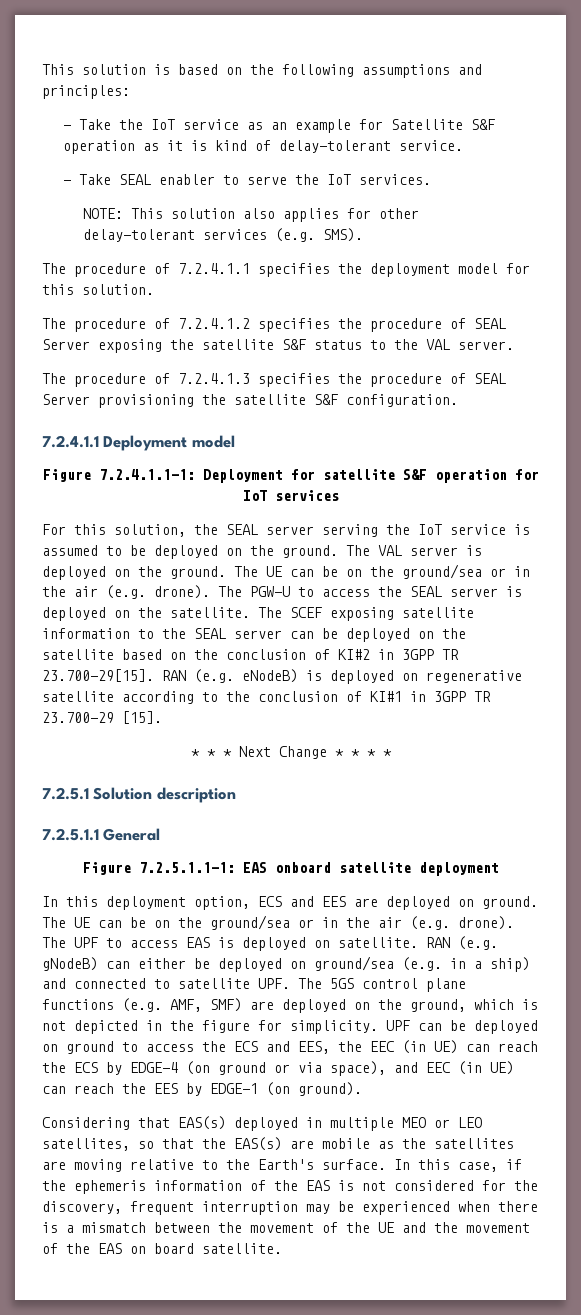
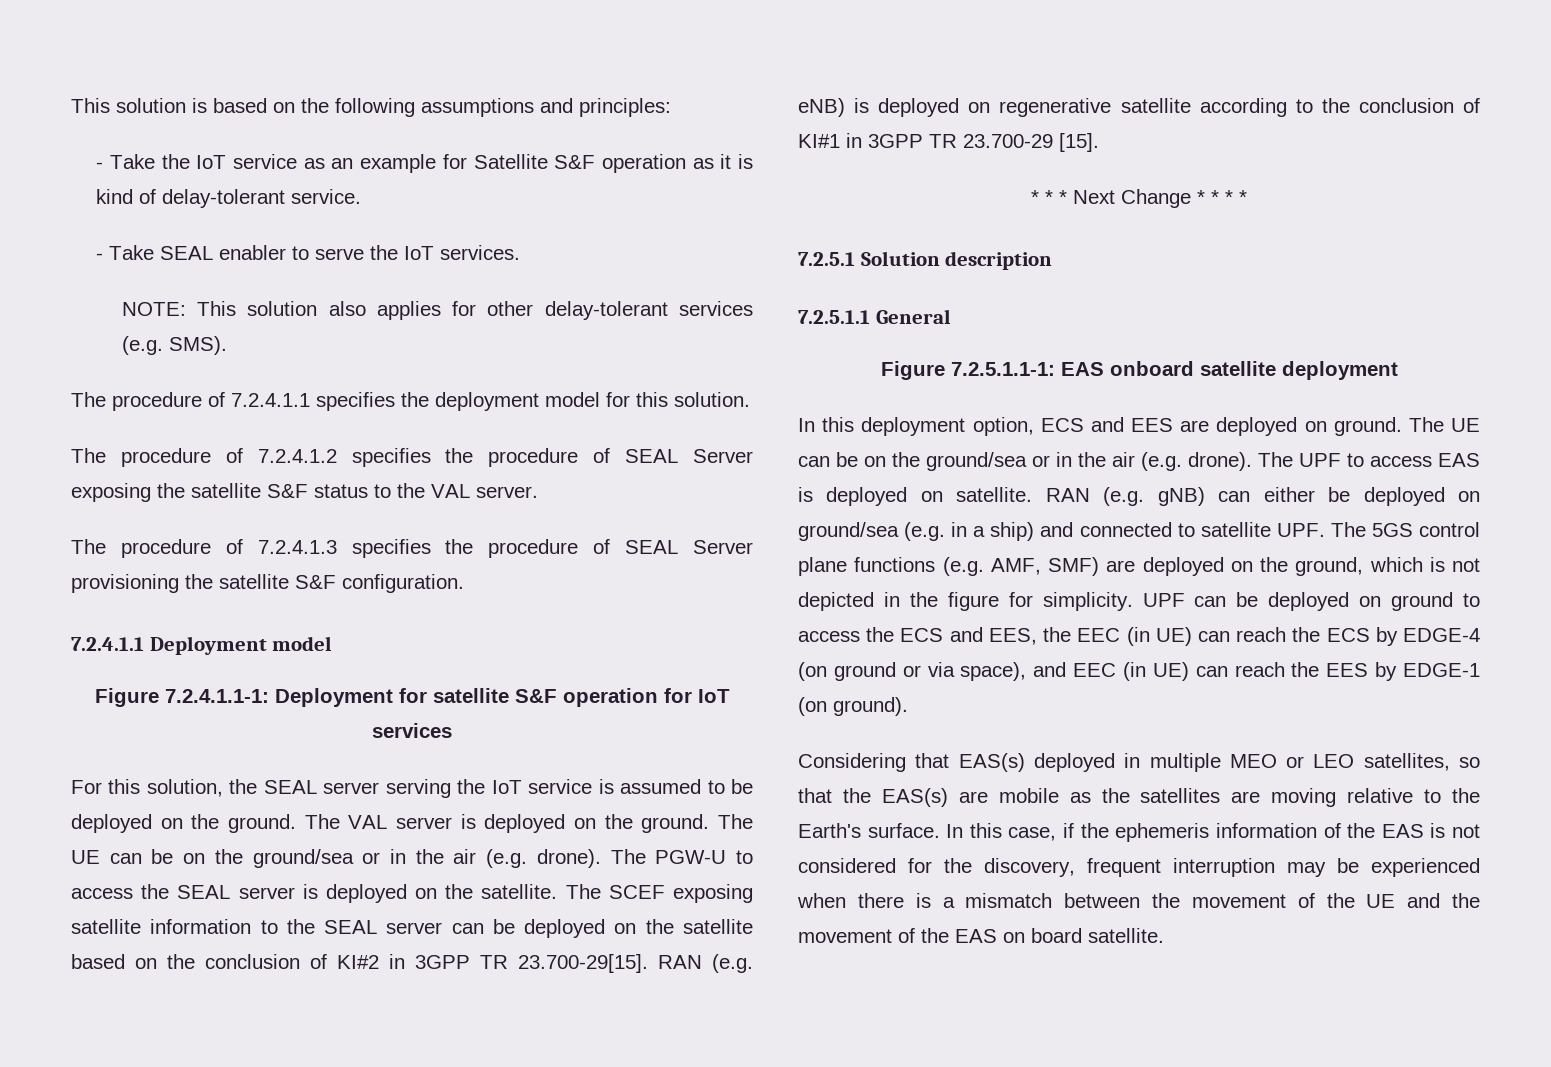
- The SCEF exposing satellite information to the SEAL server can be deployed on the satellite based on the conclusion of KI#2 in 3GPP TR 23.700-29[15]. RAN (e.g. eNodeB) is deployed on regenerative satellite according to the conclusion of KI#1 in 3GPP TR 23.700-29 [15].
+ The SCEF exposing satellite information to the SEAL server can be deployed on the satellite based on the conclusion of KI#2 in 3GPP TR 23.700-29[15]. RAN (e.g. eNB) is deployed on regenerative satellite according to the conclusion of KI#1 in 3GPP TR 23.700-29 [15].
- RAN (e.g. gNodeB) can either be deployed on ground/sea (e.g. in a ship) and connected to satellite UPF. The 5GS control plane functions (e.g. AMF, SMF) are deployed on the ground, which is not depicted in the figure for simplicity.
+ RAN (e.g. gNB) can either be deployed on ground/sea (e.g. in a ship) and connected to satellite UPF. The 5GS control plane functions (e.g. AMF, SMF) are deployed on the ground, which is not depicted in the figure for simplicity.

